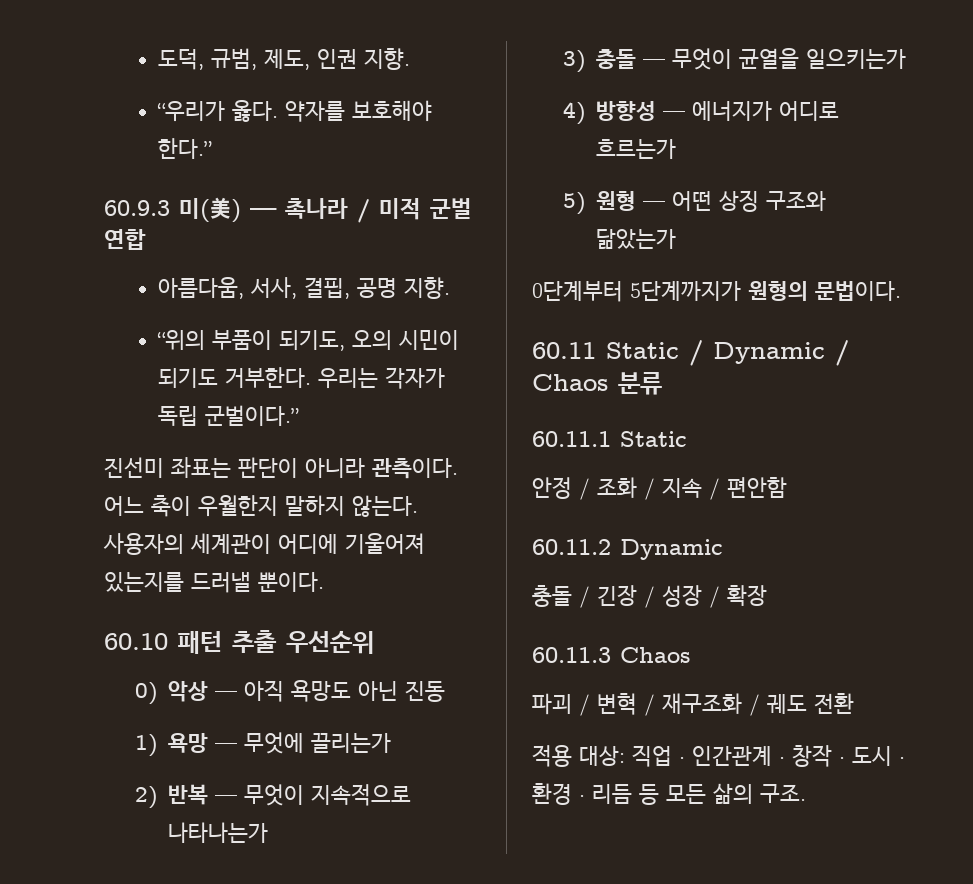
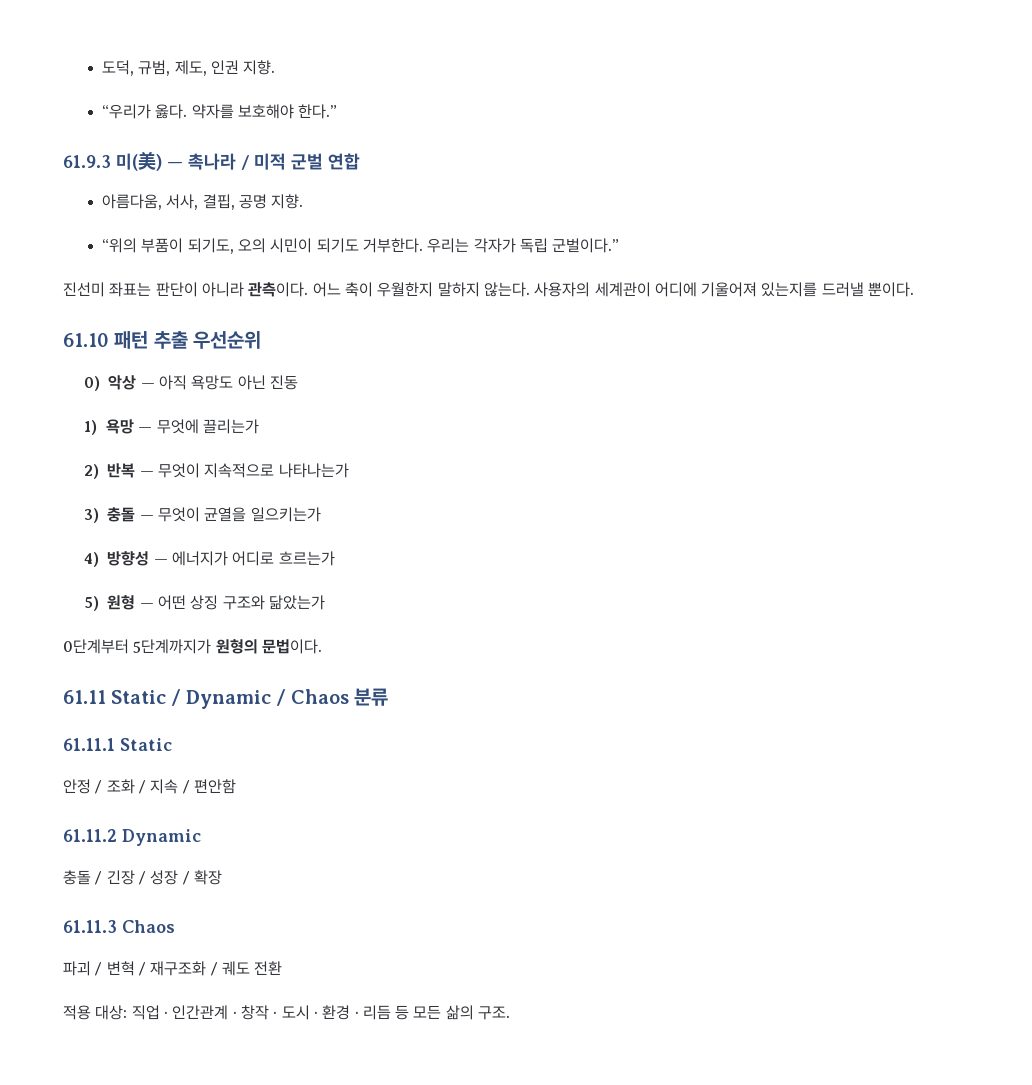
- 60.9.3 미(美) — 촉나라 / 미적 군벌 연합
+ 61.9.3 미(美) — 촉나라 / 미적 군벌 연합
- 60.10 패턴 추출 우선순위
+ 61.10 패턴 추출 우선순위
- 60.11 Static / Dynamic / Chaos 분류
+ 61.11 Static / Dynamic / Chaos 분류
- 60.11.1 Static
+ 61.11.1 Static
- 60.11.2 Dynamic
+ 61.11.2 Dynamic
- 60.11.3 Chaos
+ 61.11.3 Chaos

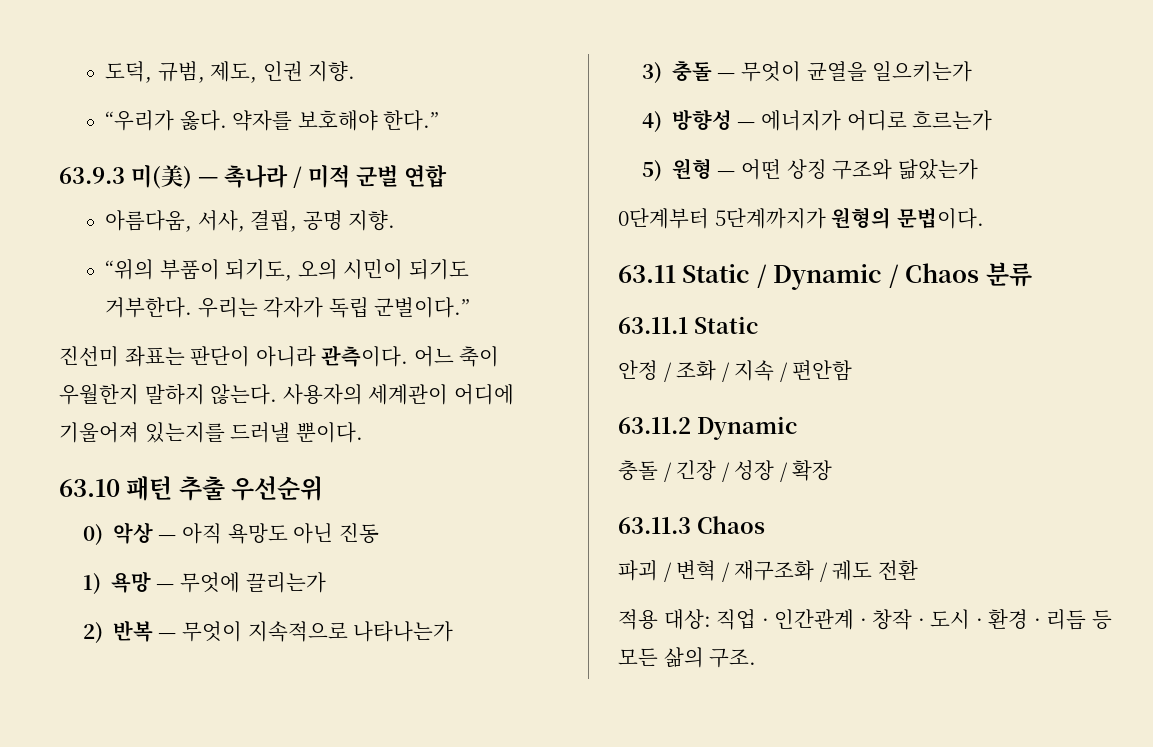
- 61.9.3 미(美) — 촉나라 / 미적 군벌 연합
+ 63.9.3 미(美) — 촉나라 / 미적 군벌 연합
- 61.10 패턴 추출 우선순위
+ 63.10 패턴 추출 우선순위
- 61.11 Static / Dynamic / Chaos 분류
+ 63.11 Static / Dynamic / Chaos 분류
- 61.11.1 Static
+ 63.11.1 Static
- 61.11.2 Dynamic
+ 63.11.2 Dynamic
- 61.11.3 Chaos
+ 63.11.3 Chaos

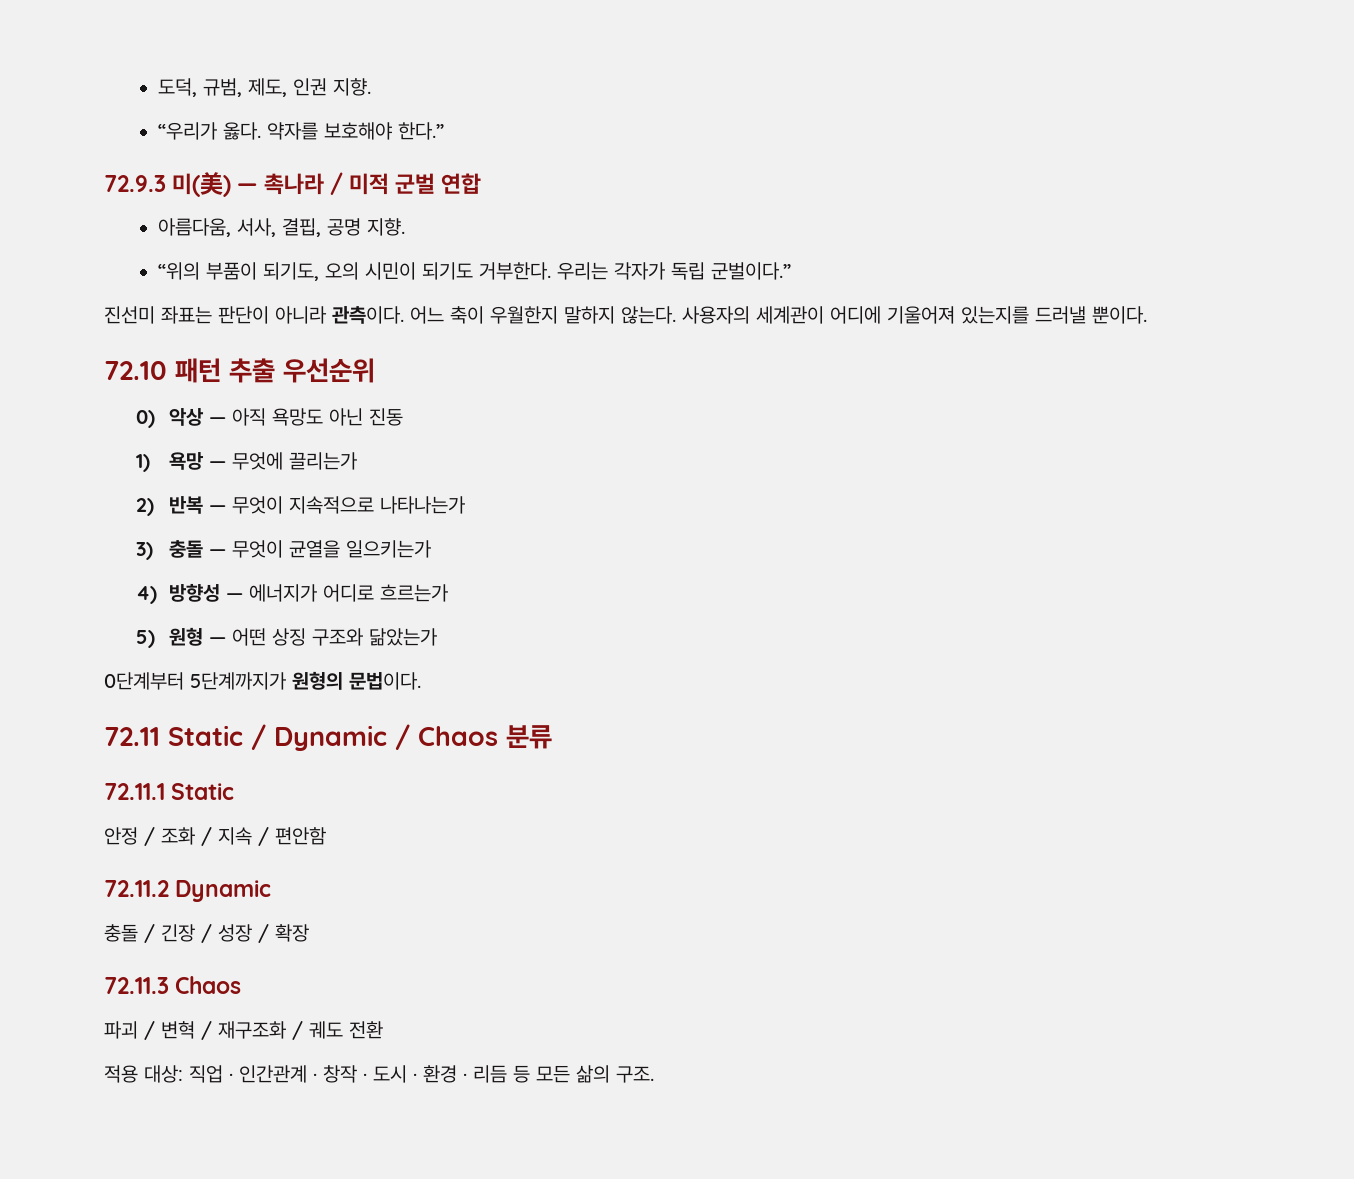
- 63.9.3 미(美) — 촉나라 / 미적 군벌 연합
+ 72.9.3 미(美) — 촉나라 / 미적 군벌 연합
- 63.10 패턴 추출 우선순위
+ 72.10 패턴 추출 우선순위
- 63.11 Static / Dynamic / Chaos 분류
+ 72.11 Static / Dynamic / Chaos 분류
- 63.11.1 Static
+ 72.11.1 Static
- 63.11.2 Dynamic
+ 72.11.2 Dynamic
- 63.11.3 Chaos
+ 72.11.3 Chaos

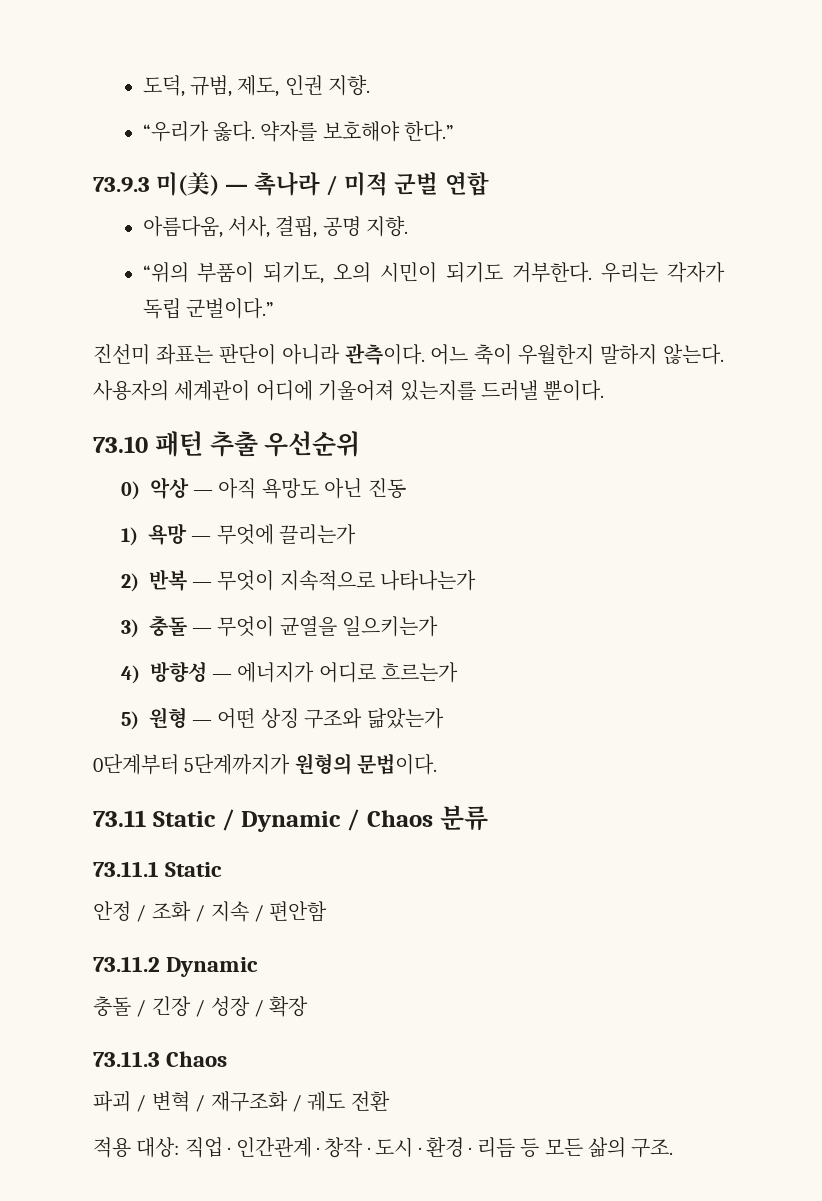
- 72.9.3 미(美) — 촉나라 / 미적 군벌 연합
+ 73.9.3 미(美) — 촉나라 / 미적 군벌 연합
- 72.10 패턴 추출 우선순위
+ 73.10 패턴 추출 우선순위
- 72.11 Static / Dynamic / Chaos 분류
+ 73.11 Static / Dynamic / Chaos 분류
- 72.11.1 Static
+ 73.11.1 Static
- 72.11.2 Dynamic
+ 73.11.2 Dynamic
- 72.11.3 Chaos
+ 73.11.3 Chaos

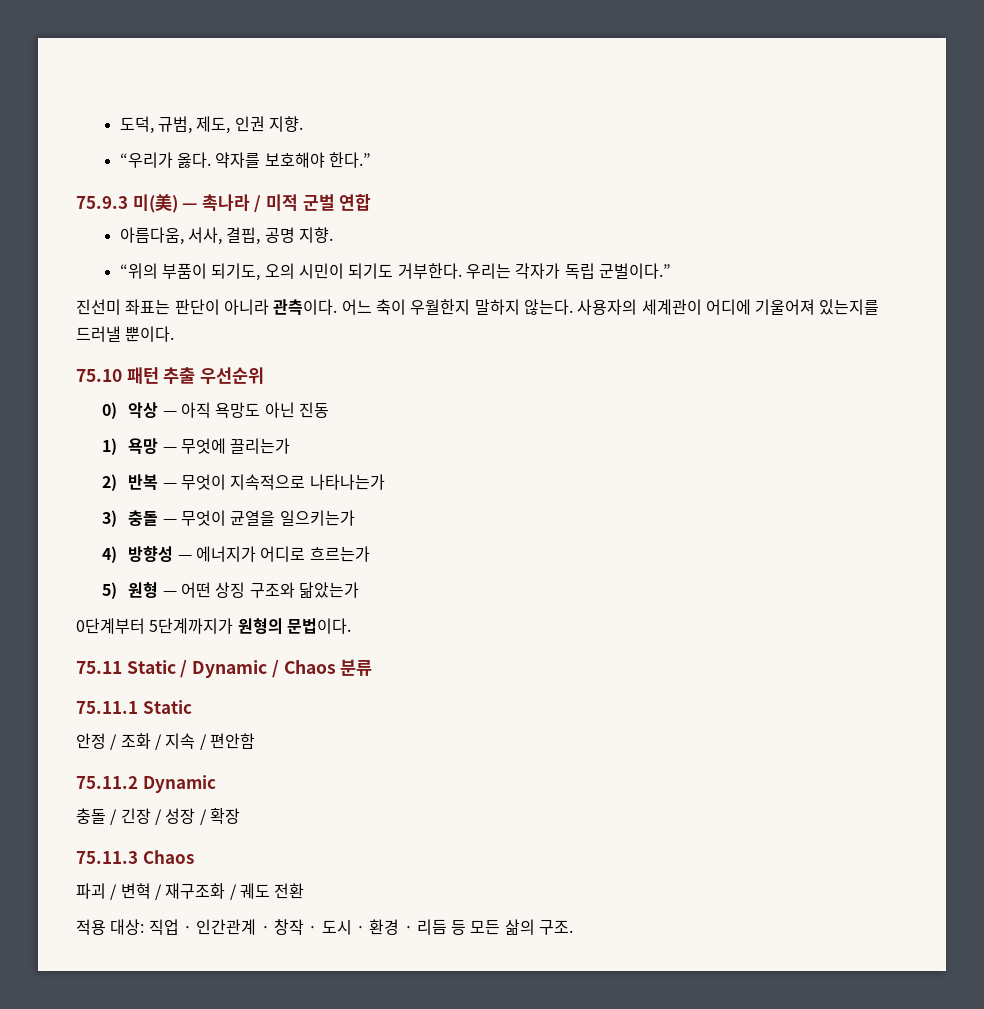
- 73.9.3 미(美) — 촉나라 / 미적 군벌 연합
+ 75.9.3 미(美) — 촉나라 / 미적 군벌 연합
- 73.10 패턴 추출 우선순위
+ 75.10 패턴 추출 우선순위
- 73.11 Static / Dynamic / Chaos 분류
+ 75.11 Static / Dynamic / Chaos 분류
- 73.11.1 Static
+ 75.11.1 Static
- 73.11.2 Dynamic
+ 75.11.2 Dynamic
- 73.11.3 Chaos
+ 75.11.3 Chaos

